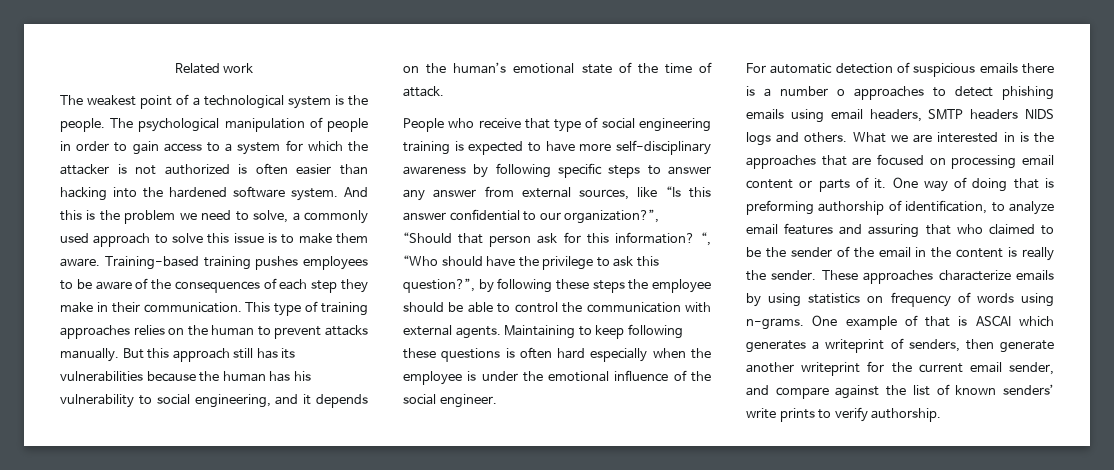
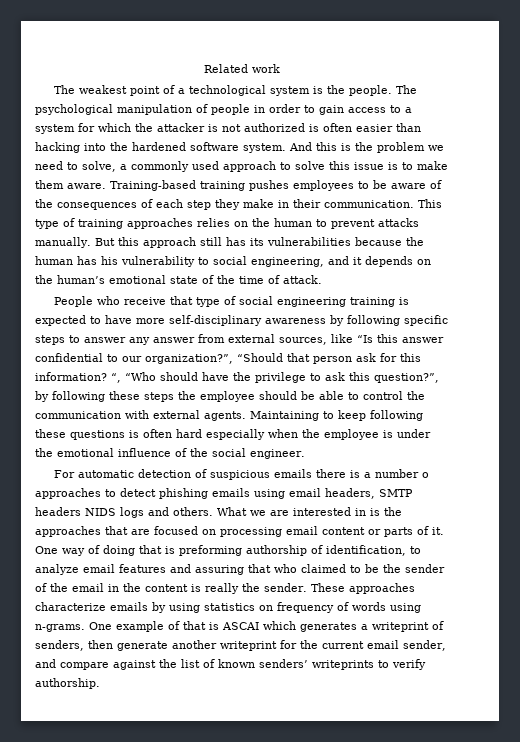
- One example of that is ASCAI which generates a writeprint of senders, then generate another writeprint for the current email sender, and compare against the list of known senders’ write prints to verify authorship.
+ One example of that is ASCAI which generates a writeprint of senders, then generate another writeprint for the current email sender, and compare against the list of known senders’ writeprints to verify authorship.

